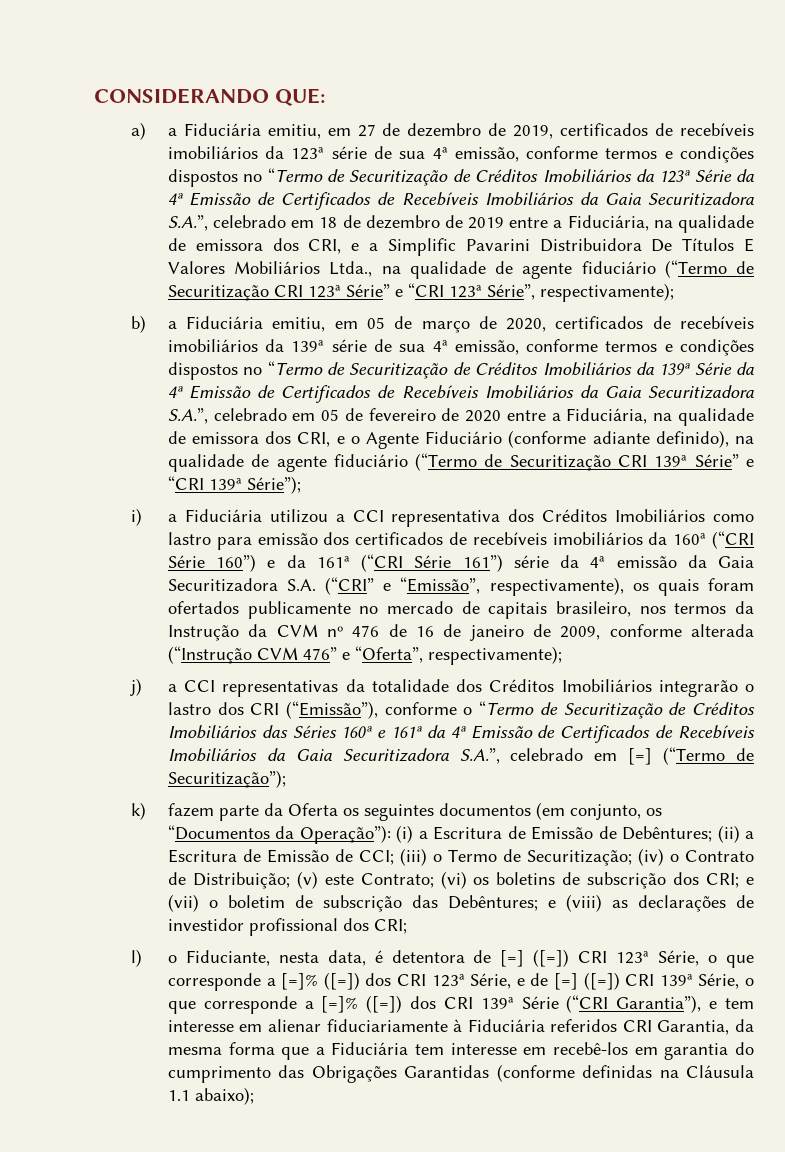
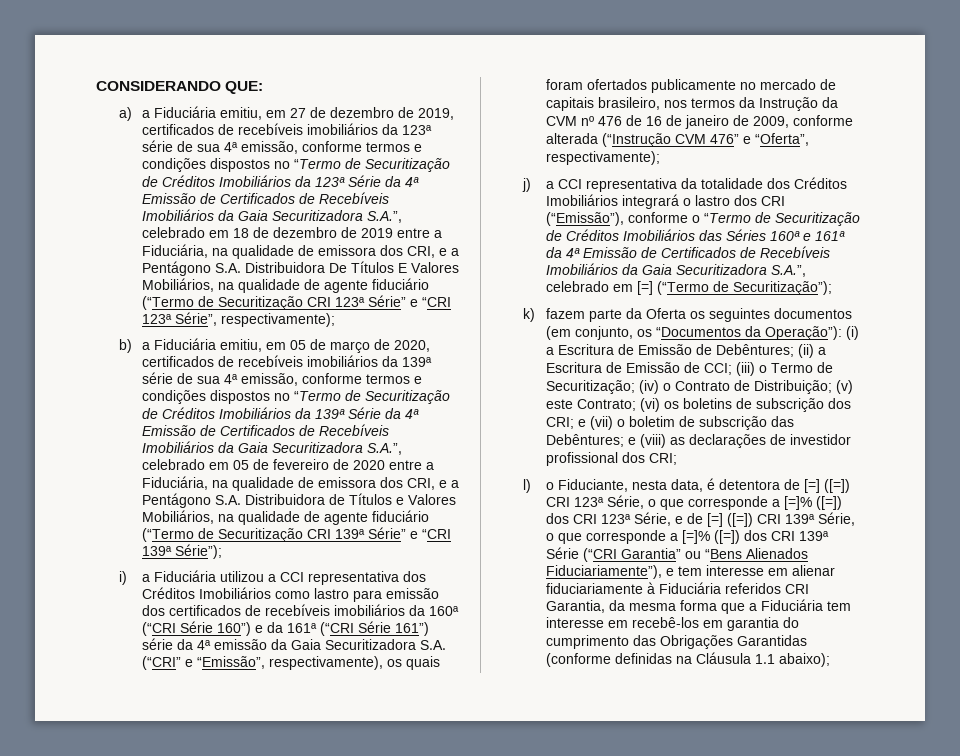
- a) a Fiduciária emitiu, em 27 de dezembro de 2019, certificados de recebíveis imobiliários da 123ª série de sua 4ª emissão, conforme termos e condições dispostos no “Termo de Securitização de Créditos Imobiliários da 123ª Série da 4ª Emissão de Certificados de Recebíveis Imobiliários da Gaia Securitizadora S.A.”, celebrado em 18 de dezembro de 2019 entre a Fiduciária, na qualidade de emissora dos CRI, e a Simplific Pavarini Distribuidora De Títulos E Valores Mobiliários Ltda., na qualidade de agente fiduciário (“Termo de Securitização CRI 123ª Série” e “CRI 123ª Série”, respectivamente);
+ a) a Fiduciária emitiu, em 27 de dezembro de 2019, certificados de recebíveis imobiliários da 123ª série de sua 4ª emissão, conforme termos e condições dispostos no “Termo de Securitização de Créditos Imobiliários da 123ª Série da 4ª Emissão de Certificados de Recebíveis Imobiliários da Gaia Securitizadora S.A.”, celebrado em 18 de dezembro de 2019 entre a Fiduciária, na qualidade de emissora dos CRI, e a Pentágono S.A. Distribuidora De Títulos E Valores Mobiliários, na qualidade de agente fiduciário (“Termo de Securitização CRI 123ª Série” e “CRI 123ª Série”, respectivamente);
- b) a Fiduciária emitiu, em 05 de março de 2020, certificados de recebíveis imobiliários da 139ª série de sua 4ª emissão, conforme termos e condições dispostos no “Termo de Securitização de Créditos Imobiliários da 139ª Série da 4ª Emissão de Certificados de Recebíveis Imobiliários da Gaia Securitizadora S.A.”, celebrado em 05 de fevereiro de 2020 entre a Fiduciária, na qualidade de emissora dos CRI, e o Agente Fiduciário (conforme adiante definido), na qualidade de agente fiduciário (“Termo de Securitização CRI 139ª Série” e “CRI 139ª Série”);
+ b) a Fiduciária emitiu, em 05 de março de 2020, certificados de recebíveis imobiliários da 139ª série de sua 4ª emissão, conforme termos e condições dispostos no “Termo de Securitização de Créditos Imobiliários da 139ª Série da 4ª Emissão de Certificados de Recebíveis Imobiliários da Gaia Securitizadora S.A.”, celebrado em 05 de fevereiro de 2020 entre a Fiduciária, na qualidade de emissora dos CRI, e a Pentágono S.A. Distribuidora de Títulos e Valores Mobiliários, na qualidade de agente fiduciário (“Termo de Securitização CRI 139ª Série” e “CRI 139ª Série”);
- j) a CCI representativas da totalidade dos Créditos Imobiliários integrarão o lastro dos CRI (“Emissão”), conforme o “Termo de Securitização de Créditos Imobiliários das Séries 160ª e 161ª da 4ª Emissão de Certificados de Recebíveis Imobiliários da Gaia Securitizadora S.A.”, celebrado em [=] (“Termo de Securitização”);
+ j) a CCI representativa da totalidade dos Créditos Imobiliários integrará o lastro dos CRI (“Emissão”), conforme o “Termo de Securitização de Créditos Imobiliários das Séries 160ª e 161ª da 4ª Emissão de Certificados de Recebíveis Imobiliários da Gaia Securitizadora S.A.”, celebrado em [=] (“Termo de Securitização”);
- l) o Fiduciante, nesta data, é detentora de [=] ([=]) CRI 123ª Série, o que corresponde a [=]% ([=]) dos CRI 123ª Série, e de [=] ([=]) CRI 139ª Série, o que corresponde a [=]% ([=]) dos CRI 139ª Série (“CRI Garantia”), e tem interesse em alienar fiduciariamente à Fiduciária referidos CRI Garantia, da mesma forma que a Fiduciária tem interesse em recebê-los em garantia do cumprimento das Obrigações Garantidas (conforme definidas na Cláusula 1.1 abaixo);
+ l) o Fiduciante, nesta data, é detentora de [=] ([=]) CRI 123ª Série, o que corresponde a [=]% ([=]) dos CRI 123ª Série, e de [=] ([=]) CRI 139ª Série, o que corresponde a [=]% ([=]) dos CRI 139ª Série (“CRI Garantia” ou “Bens Alienados Fiduciariamente”), e tem interesse em alienar fiduciariamente à Fiduciária referidos CRI Garantia, da mesma forma que a Fiduciária tem interesse em recebê-los em garantia do cumprimento das Obrigações Garantidas (conforme definidas na Cláusula 1.1 abaixo);

